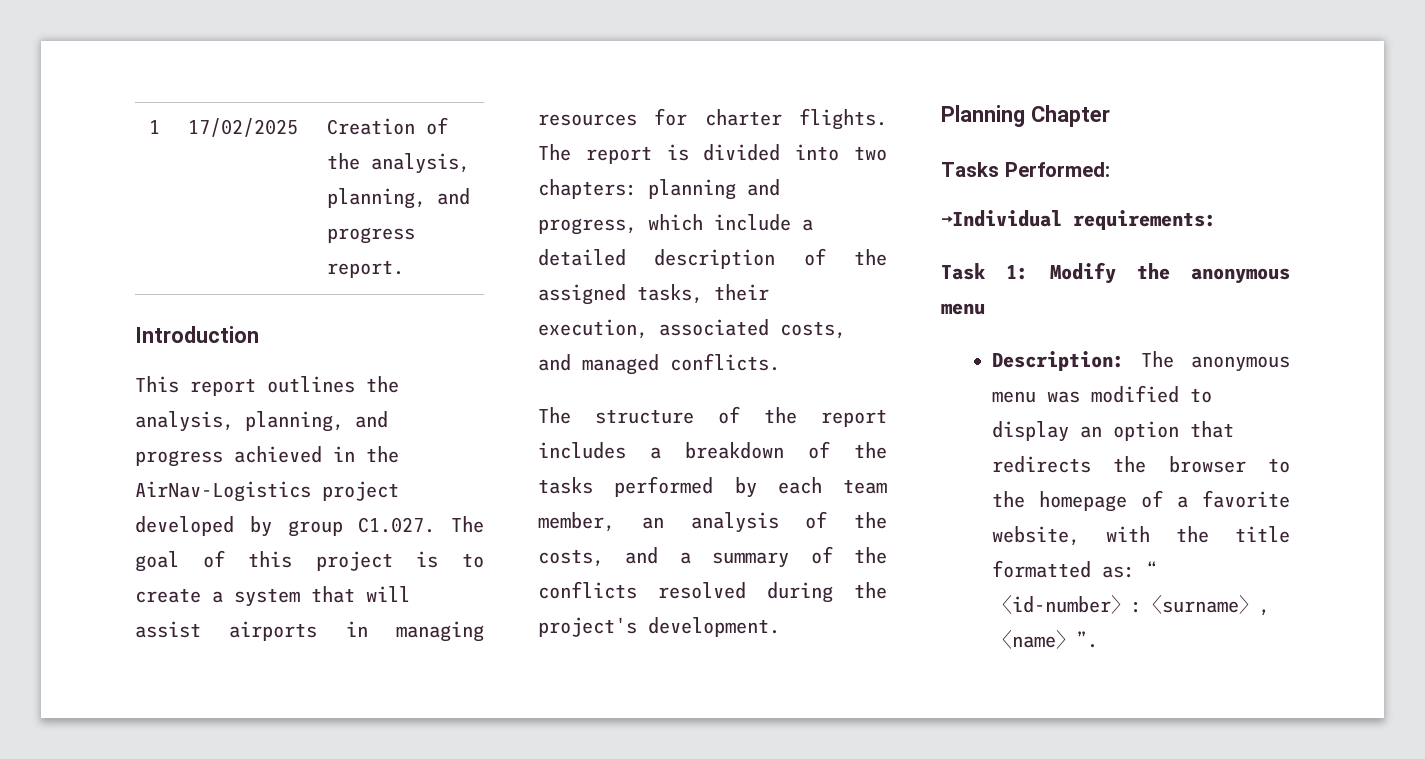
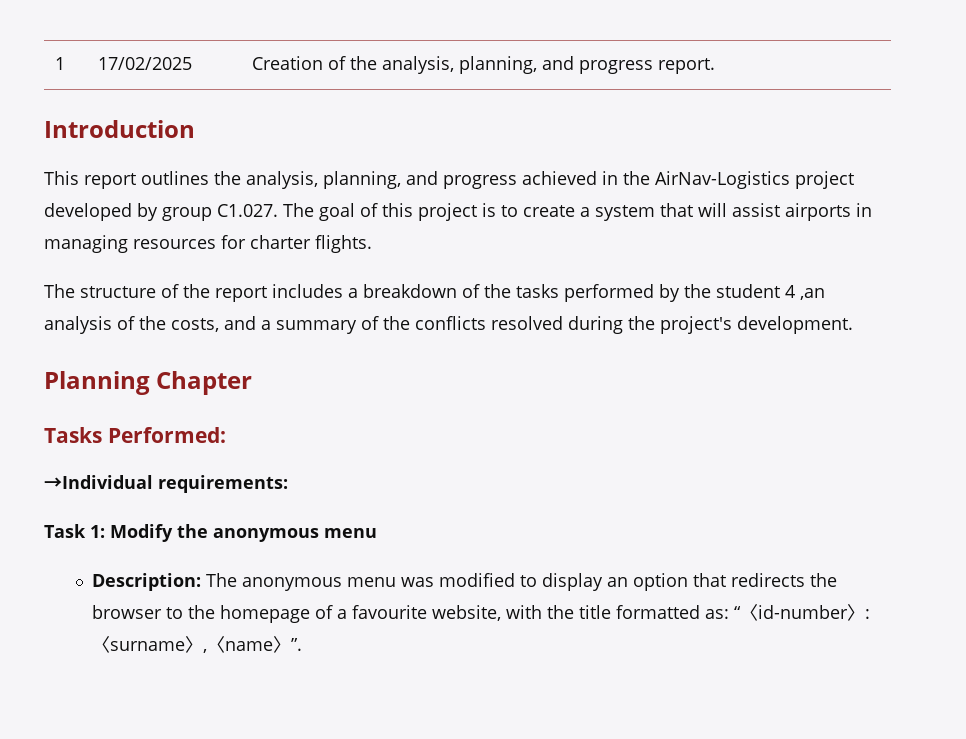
- The report is divided into two chapters: planning and progress, which include a detailed description of the assigned tasks, their execution, associated costs, and managed conflicts.
- The structure of the report includes a breakdown of the tasks performed by each team member, an analysis of the costs, and a summary of the conflicts resolved during the project's development.
+ The structure of the report includes a breakdown of the tasks performed by the student 4 ,an analysis of the costs, and a summary of the conflicts resolved during the project's development.
- Description: The anonymous menu was modified to display an option that redirects the browser to the homepage of a favorite website, with the title formatted as: “〈id-number〉:〈surname〉,〈name〉”.
+ Description: The anonymous menu was modified to display an option that redirects the browser to the homepage of a favourite website, with the title formatted as: “〈id-number〉:〈surname〉,〈name〉”.

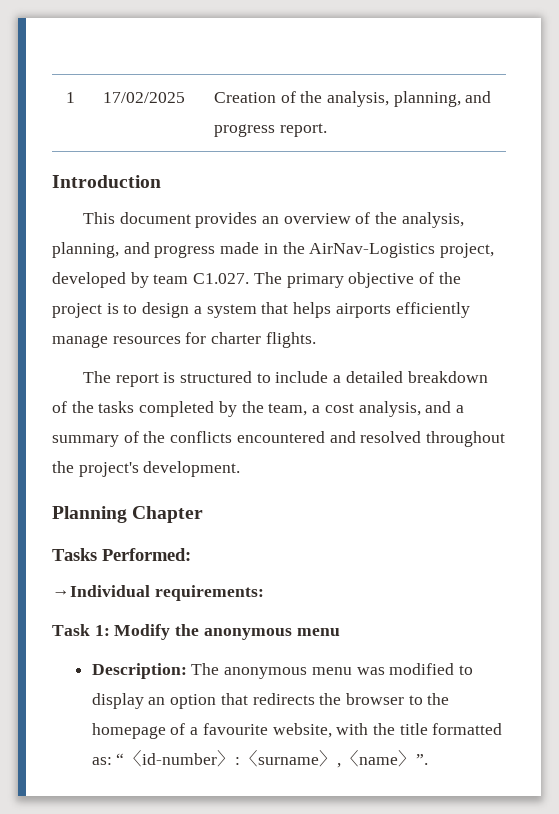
- This report outlines the analysis, planning, and progress achieved in the AirNav-Logistics project developed by group C1.027. The goal of this project is to create a system that will assist airports in managing resources for charter flights.
+ This document provides an overview of the analysis, planning, and progress made in the AirNav-Logistics project, developed by team C1.027. The primary objective of the project is to design a system that helps airports efficiently manage resources for charter flights.
- The structure of the report includes a breakdown of the tasks performed by the student 4 ,an analysis of the costs, and a summary of the conflicts resolved during the project's development.
+ The report is structured to include a detailed breakdown of the tasks completed by the team, a cost analysis, and a summary of the conflicts encountered and resolved throughout the project's development.

